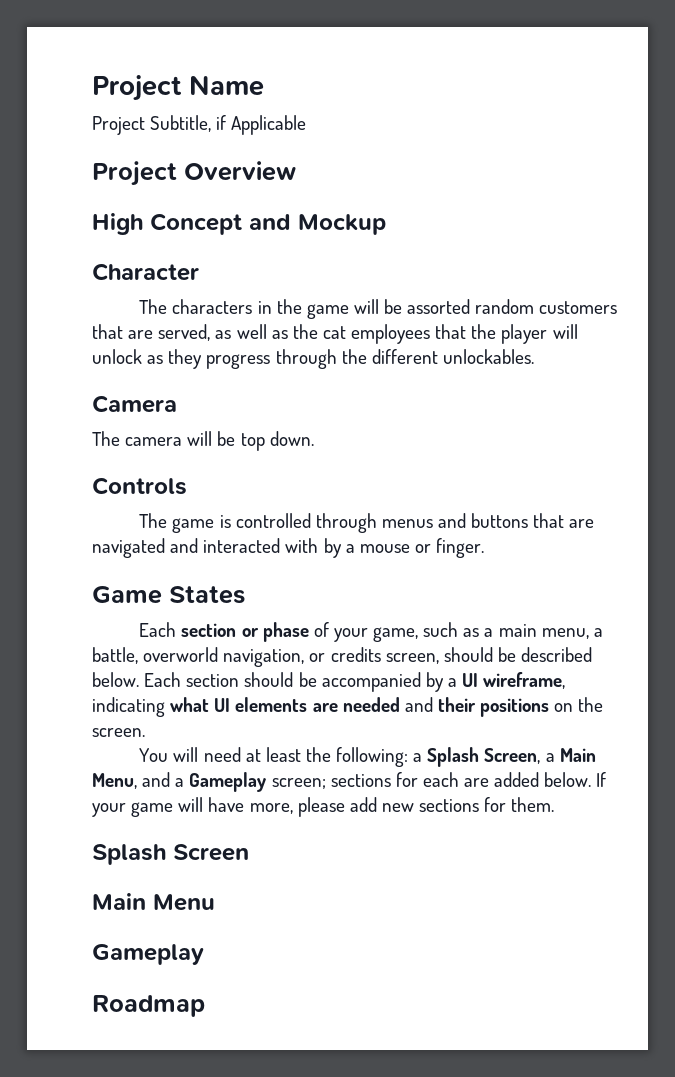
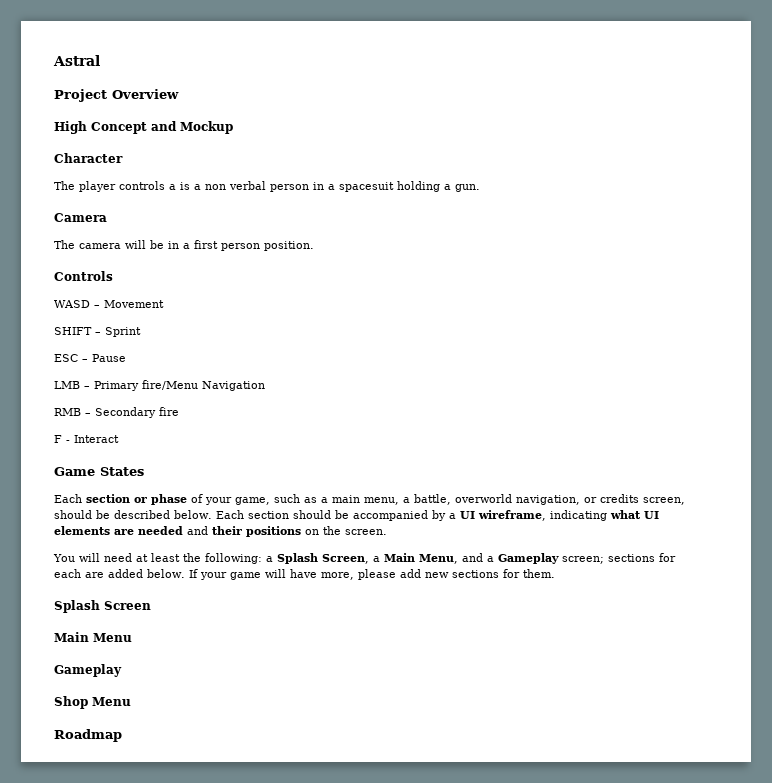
- Project Name
- Project Subtitle, if Applicable
+ Astral
- The characters in the game will be assorted random customers that are served, as well as the cat employees that the player will unlock as they progress through the different unlockables.
+ The player controls a is a non verbal person in a spacesuit holding a gun.
- The camera will be top down.
+ The camera will be in a first person position.
  Controls
- The game is controlled through menus and buttons that are navigated and interacted with by a mouse or finger.
+ WASD – Movement
+ SHIFT – Sprint
+ ESC – Pause
+ LMB – Primary fire/Menu Navigation
+ RMB – Secondary fire
+ F - Interact
+ Shop Menu

